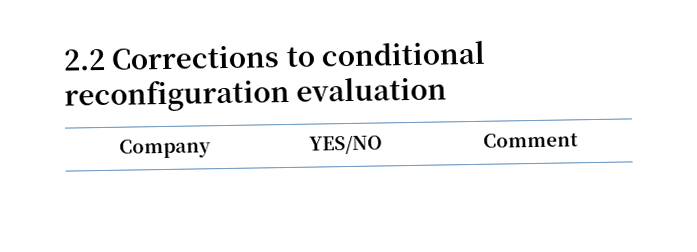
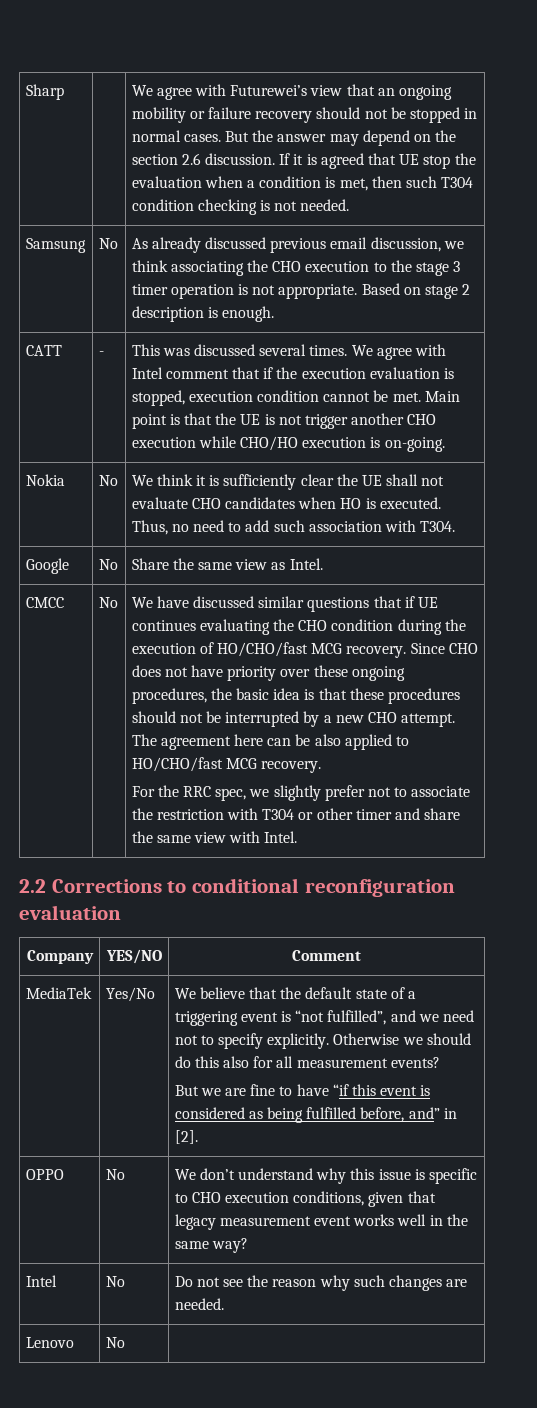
+ Sharp | | We agree with Futurewei’s view that an ongoing mobility or failure recovery should not be stopped in normal cases. But the answer may depend on the section 2.6 discussion. If it is agreed that UE stop the evaluation when a condition is met, then such T304 condition checking is not needed.
+ Samsung | No | As already discussed previous email discussion, we think associating the CHO execution to the stage 3 timer operation is not appropriate. Based on stage 2 description is enough.
+ CATT | - | This was discussed several times. We agree with Intel comment that if the execution evaluation is stopped, execution condition cannot be met. Main point is that the UE is not trigger another CHO execution while CHO/HO execution is on-going.
+ Nokia | No | We think it is sufficiently clear the UE shall not evaluate CHO candidates when HO is executed. Thus, no need to add such association with T304.
+ Google | No | Share the same view as Intel.
+ CMCC | No | We have discussed similar questions that if UE continues evaluating the CHO condition during the execution of HO/CHO/fast MCG recovery. Since CHO does not have priority over these ongoing procedures, the basic idea is that these procedures should not be interrupted by a new CHO attempt. The agreement here can be also applied to HO/CHO/fast MCG recovery.
+ For the RRC spec, we slightly prefer not to associate the restriction with T304 or other timer and share the same view with Intel.
+ MediaTek | Yes/No | We believe that the default state of a triggering event is “not fulfilled”, and we need not to specify explicitly. Otherwise we should do this also for all measurement events?
+ But we are fine to have “if this event is considered as being fulfilled before, and” in [2].
+ OPPO | No | We don’t understand why this issue is specific to CHO execution conditions, given that legacy measurement event works well in the same way?
+ Intel | No | Do not see the reason why such changes are needed.
+ Lenovo | No |

